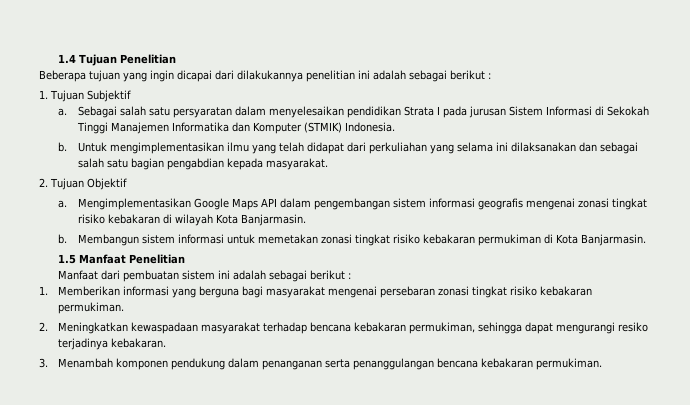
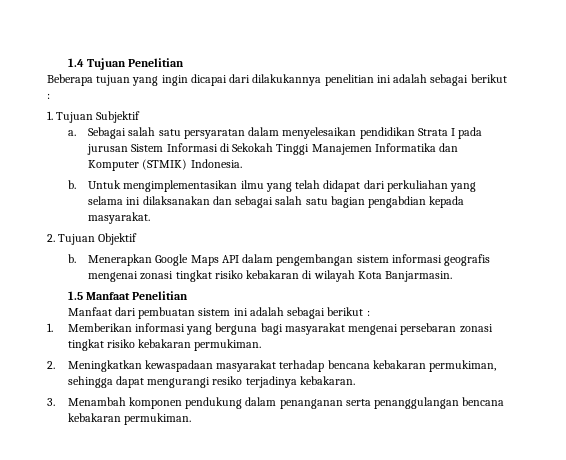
- a. Mengimplementasikan Google Maps API dalam pengembangan sistem informasi geografis mengenai zonasi tingkat risiko kebakaran di wilayah Kota Banjarmasin.
+ b. Menerapkan Google Maps API dalam pengembangan sistem informasi geografis mengenai zonasi tingkat risiko kebakaran di wilayah Kota Banjarmasin.
- b. Membangun sistem informasi untuk memetakan zonasi tingkat risiko kebakaran permukiman di Kota Banjarmasin.

